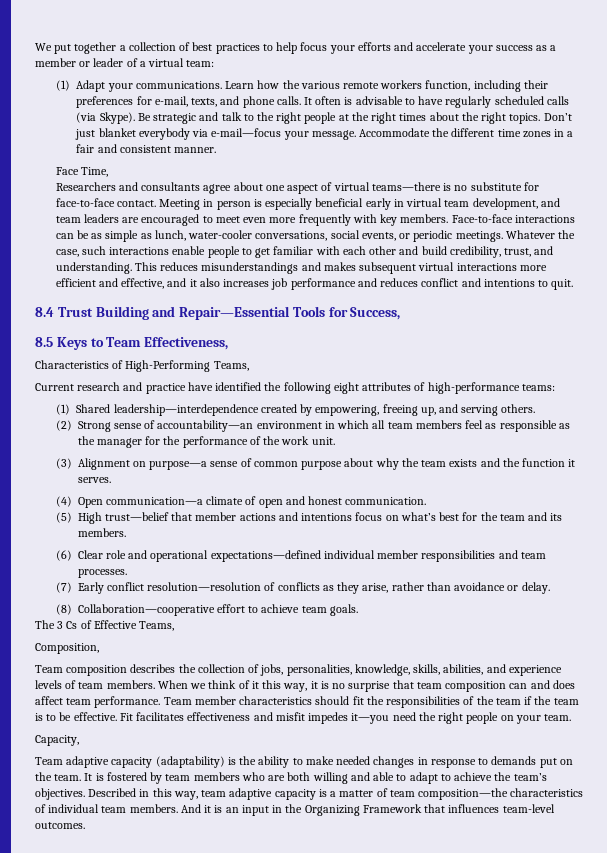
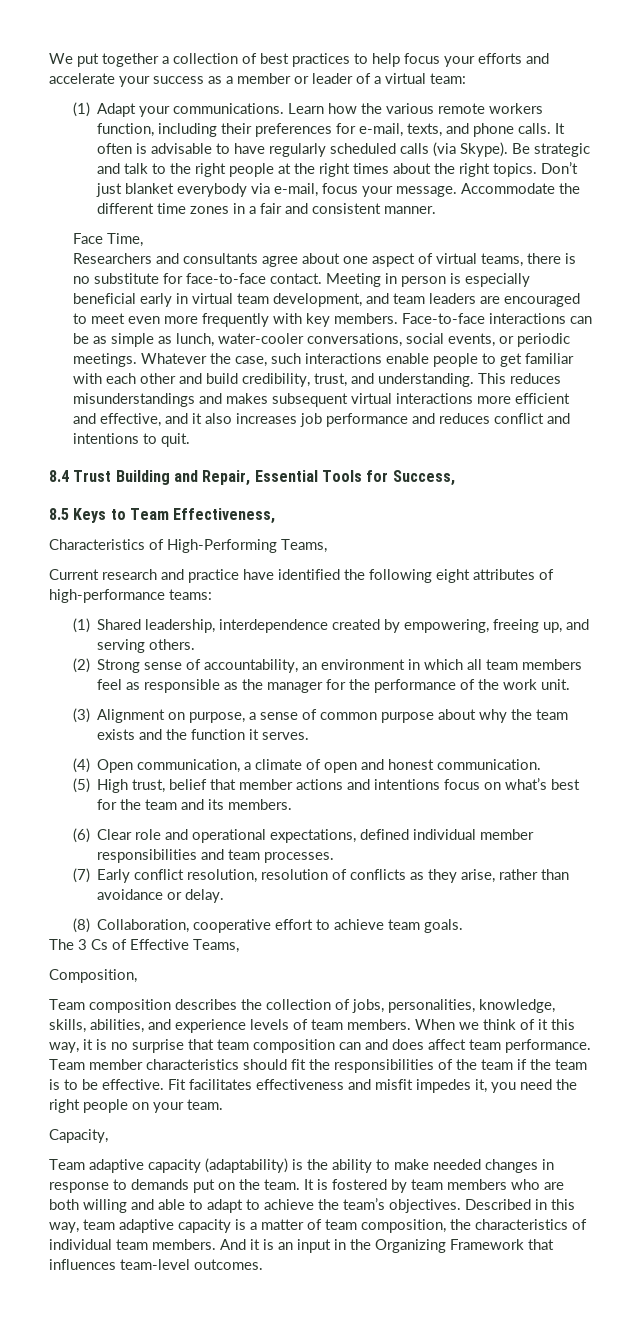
- Don’t just blanket everybody via e-mail—focus your message.
+ Don’t just blanket everybody via e-mail, focus your message.
- Researchers and consultants agree about one aspect of virtual teams—there is no substitute for face-to-face contact.
+ Researchers and consultants agree about one aspect of virtual teams, there is no substitute for face-to-face contact.
- 8.4 Trust Building and Repair—Essential Tools for Success,
+ 8.4 Trust Building and Repair, Essential Tools for Success,
- (1) Shared leadership—interdependence created by empowering, freeing up, and serving others.
+ (1) Shared leadership, interdependence created by empowering, freeing up, and serving others.
- (2) Strong sense of accountability—an environment in which all team members feel as responsible as the manager for the performance of the work unit.
+ (2) Strong sense of accountability, an environment in which all team members feel as responsible as the manager for the performance of the work unit.
- (3) Alignment on purpose—a sense of common purpose about why the team exists and the function it serves.
+ (3) Alignment on purpose, a sense of common purpose about why the team exists and the function it serves.
- (4) Open communication—a climate of open and honest communication.
+ (4) Open communication, a climate of open and honest communication.
- (5) High trust—belief that member actions and intentions focus on what’s best for the team and its members.
+ (5) High trust, belief that member actions and intentions focus on what’s best for the team and its members.
- (6) Clear role and operational expectations—defined individual member responsibilities and team processes.
+ (6) Clear role and operational expectations, defined individual member responsibilities and team processes.
- (7) Early conflict resolution—resolution of conflicts as they arise, rather than avoidance or delay.
+ (7) Early conflict resolution, resolution of conflicts as they arise, rather than avoidance or delay.
- (8) Collaboration—cooperative effort to achieve team goals.
+ (8) Collaboration, cooperative effort to achieve team goals.
- Fit facilitates effectiveness and misfit impedes it—you need the right people on your team.
+ Fit facilitates effectiveness and misfit impedes it, you need the right people on your team.
- Described in this way, team adaptive capacity is a matter of team composition—the characteristics of individual team members.
+ Described in this way, team adaptive capacity is a matter of team composition, the characteristics of individual team members.

